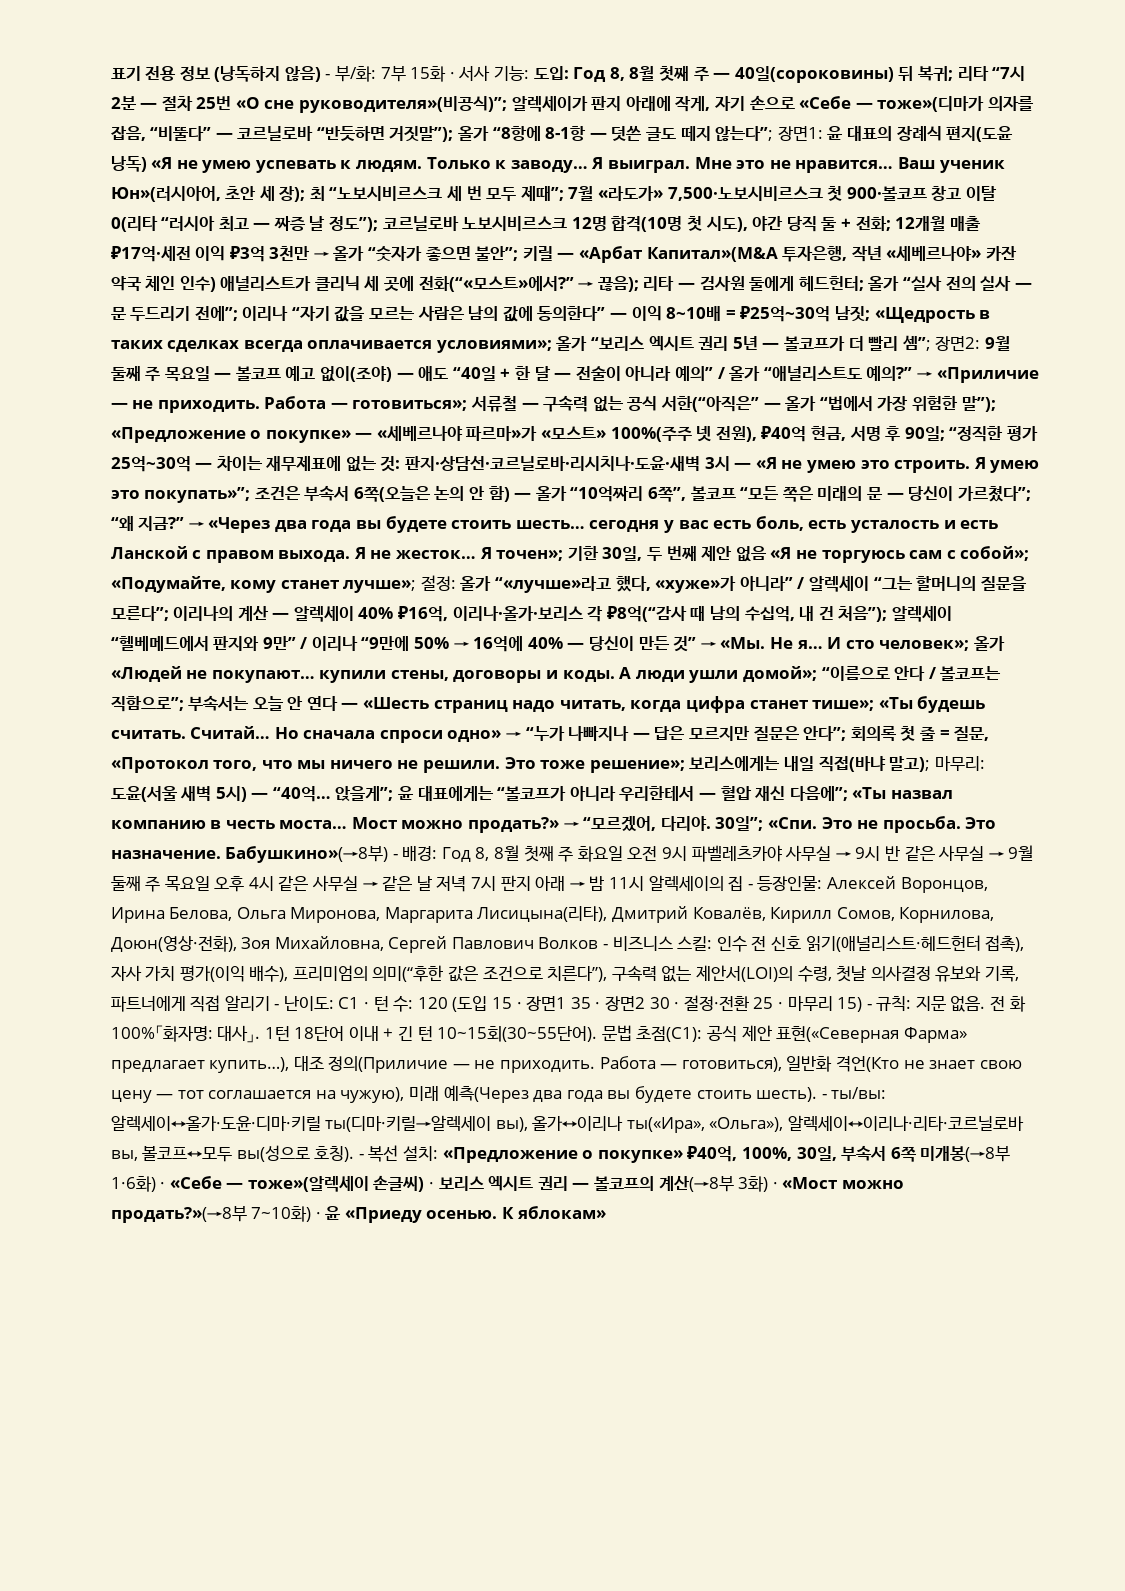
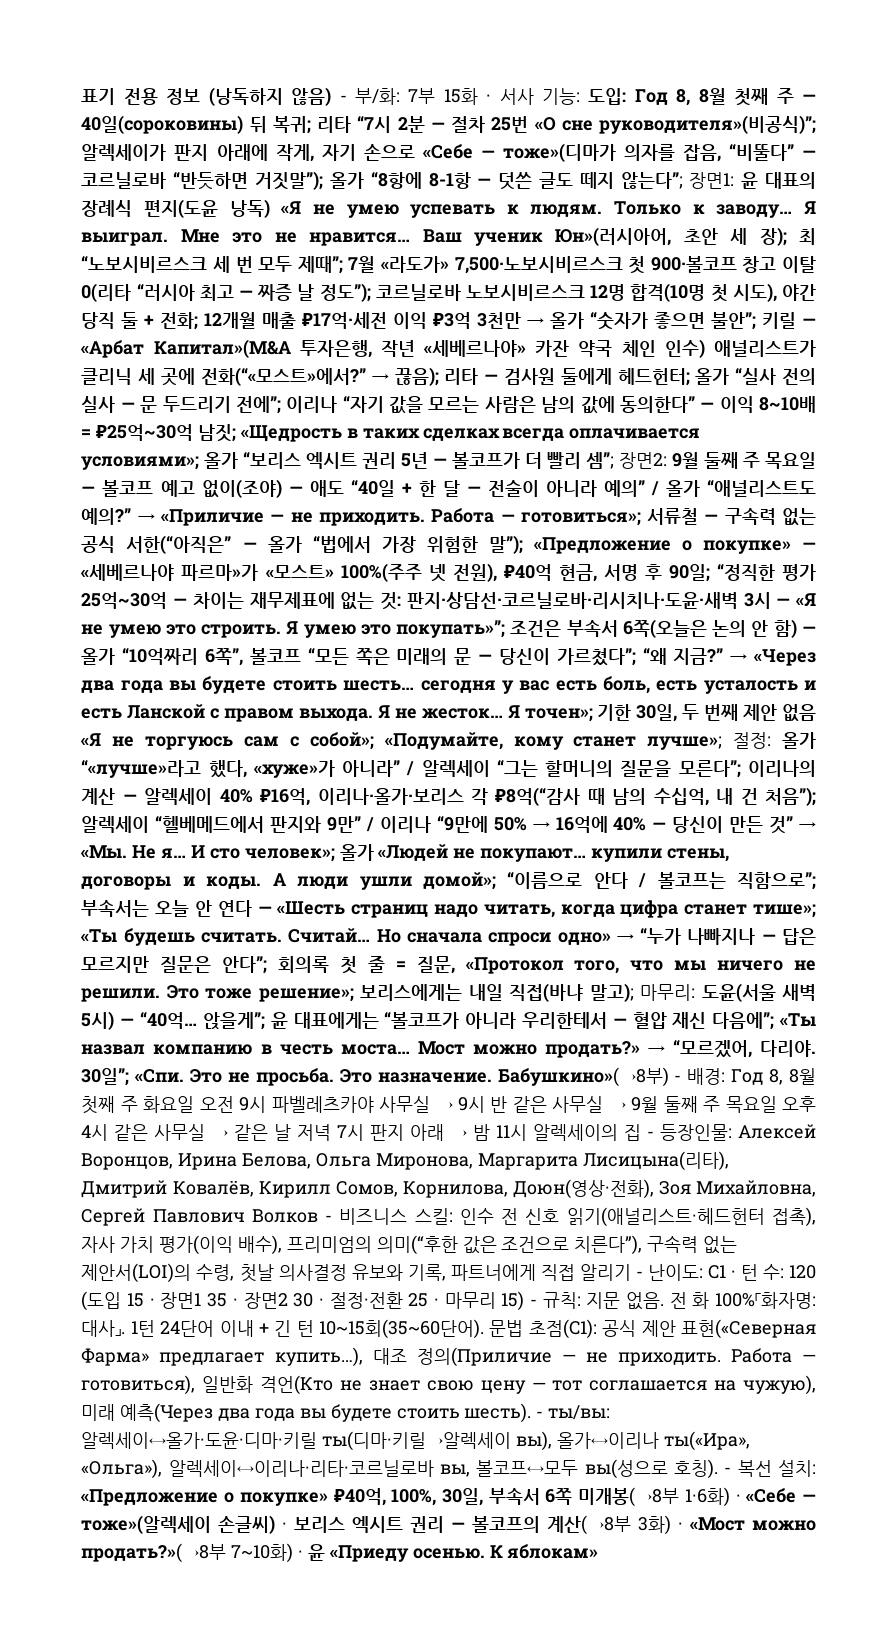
- 1턴 18단어 이내 + 긴 턴 10~15회(30~55단어).
+ 1턴 24단어 이내 + 긴 턴 10~15회(35~60단어).

